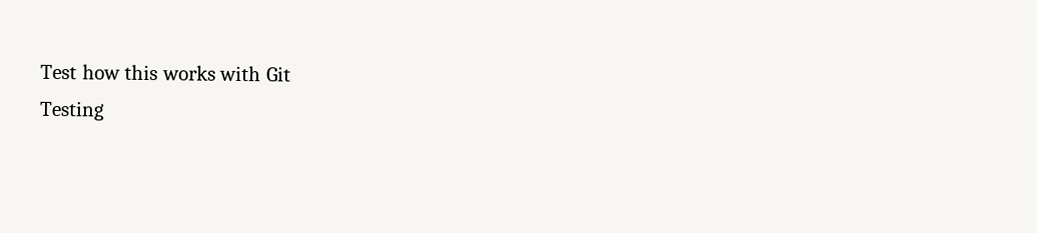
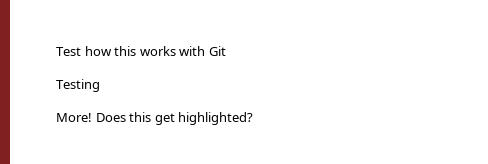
+ More! Does this get highlighted?

